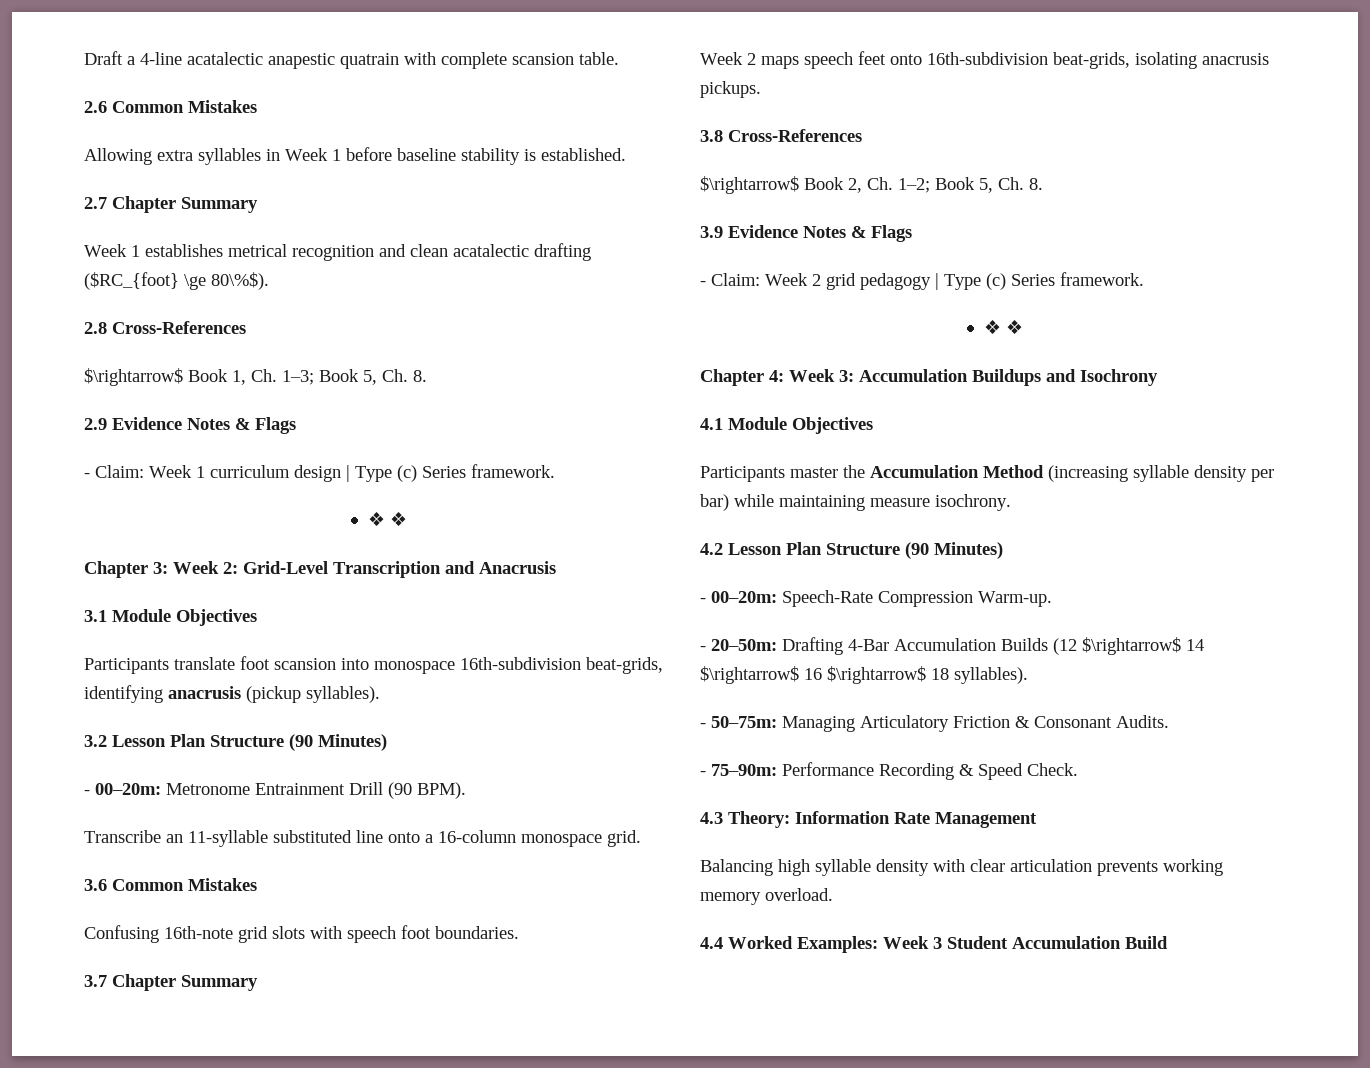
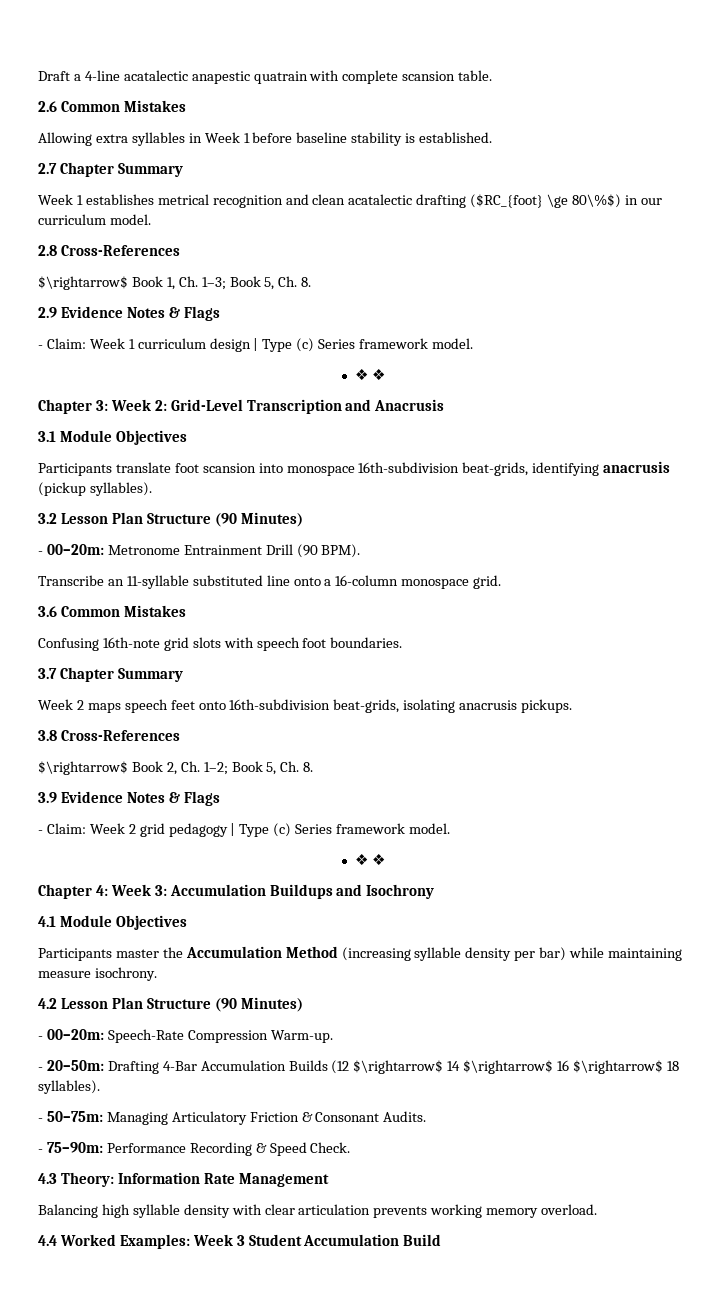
- Week 1 establishes metrical recognition and clean acatalectic drafting ($RC_{foot} \ge 80\%$).
+ Week 1 establishes metrical recognition and clean acatalectic drafting ($RC_{foot} \ge 80\%$) in our curriculum model.
- - Claim: Week 1 curriculum design | Type (c) Series framework.
+ - Claim: Week 1 curriculum design | Type (c) Series framework model.
- - Claim: Week 2 grid pedagogy | Type (c) Series framework.
+ - Claim: Week 2 grid pedagogy | Type (c) Series framework model.

